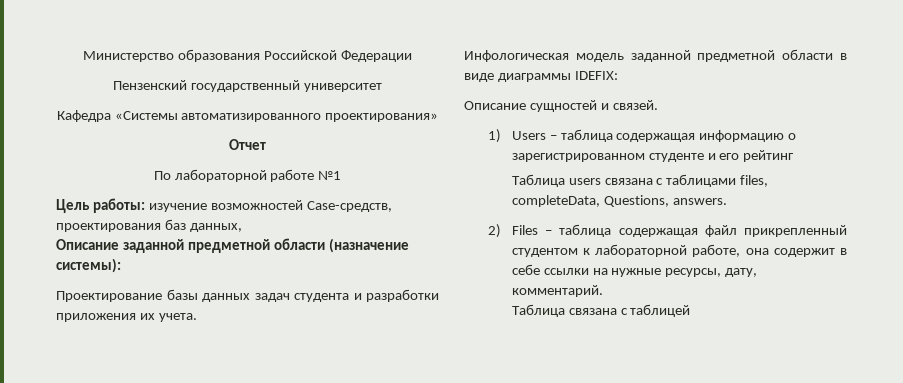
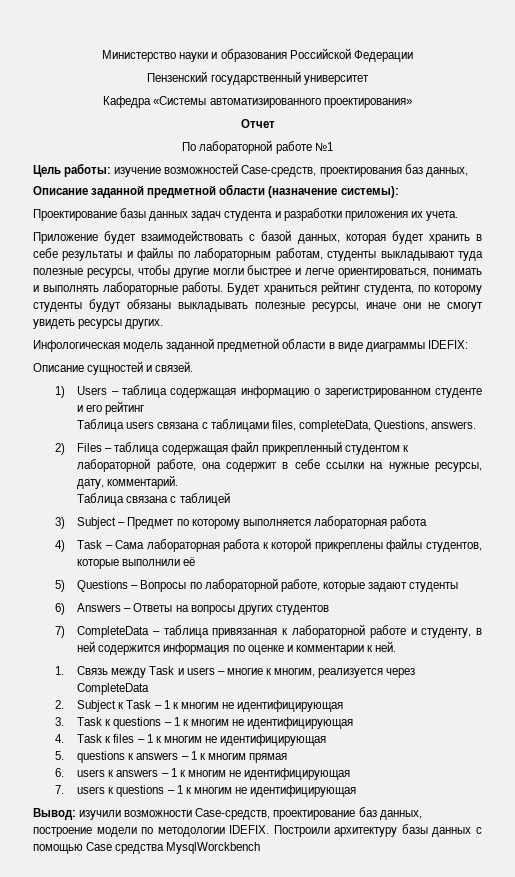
- Министерство образования Российской Федерации
+ Министерство науки и образования Российской Федерации
+ Приложение будет взаимодействовать с базой данных, которая будет хранить в себе результаты и файлы по лабораторным работам, студенты выкладывают туда полезные ресурсы, чтобы другие могли быстрее и легче ориентироваться, понимать и выполнять лабораторные работы. Будет храниться рейтинг студента, по которому студенты будут обязаны выкладывать полезные ресурсы, иначе они не смогут увидеть ресурсы других.
+ 3) Subject – Предмет по которому выполняется лабораторная работа
+ 4) Task – Сама лабораторная работа к которой прикреплены файлы студентов, которые выполнили её
+ 5) Questions – Вопросы по лабораторной работе, которые задают студенты
+ 6) Answers – Ответы на вопросы других студентов
+ 7) CompleteData – таблица привязанная к лабораторной работе и студенту, в ней содержится информация по оценке и комментарии к ней.
+ 1. Связь между Task и users – многие к многим, реализуется через CompleteData
+ 2. Subject к Task – 1 к многим не идентифицирующая
+ 3. Task к questions – 1 к многим не идентифицирующая
+ 4. Task к files – 1 к многим не идентифицирующая
+ 5. questions к answers – 1 к многим прямая
+ 6. users к answers – 1 к многим не идентифицирующая
+ 7. users к questions – 1 к многим не идентифицирующая
+ Вывод: изучили возможности Case-средств, проектирование баз данных, построение модели по методологии IDEFIX. Построили архитектуру базы данных с помощью Case средства MysqlWorckbench

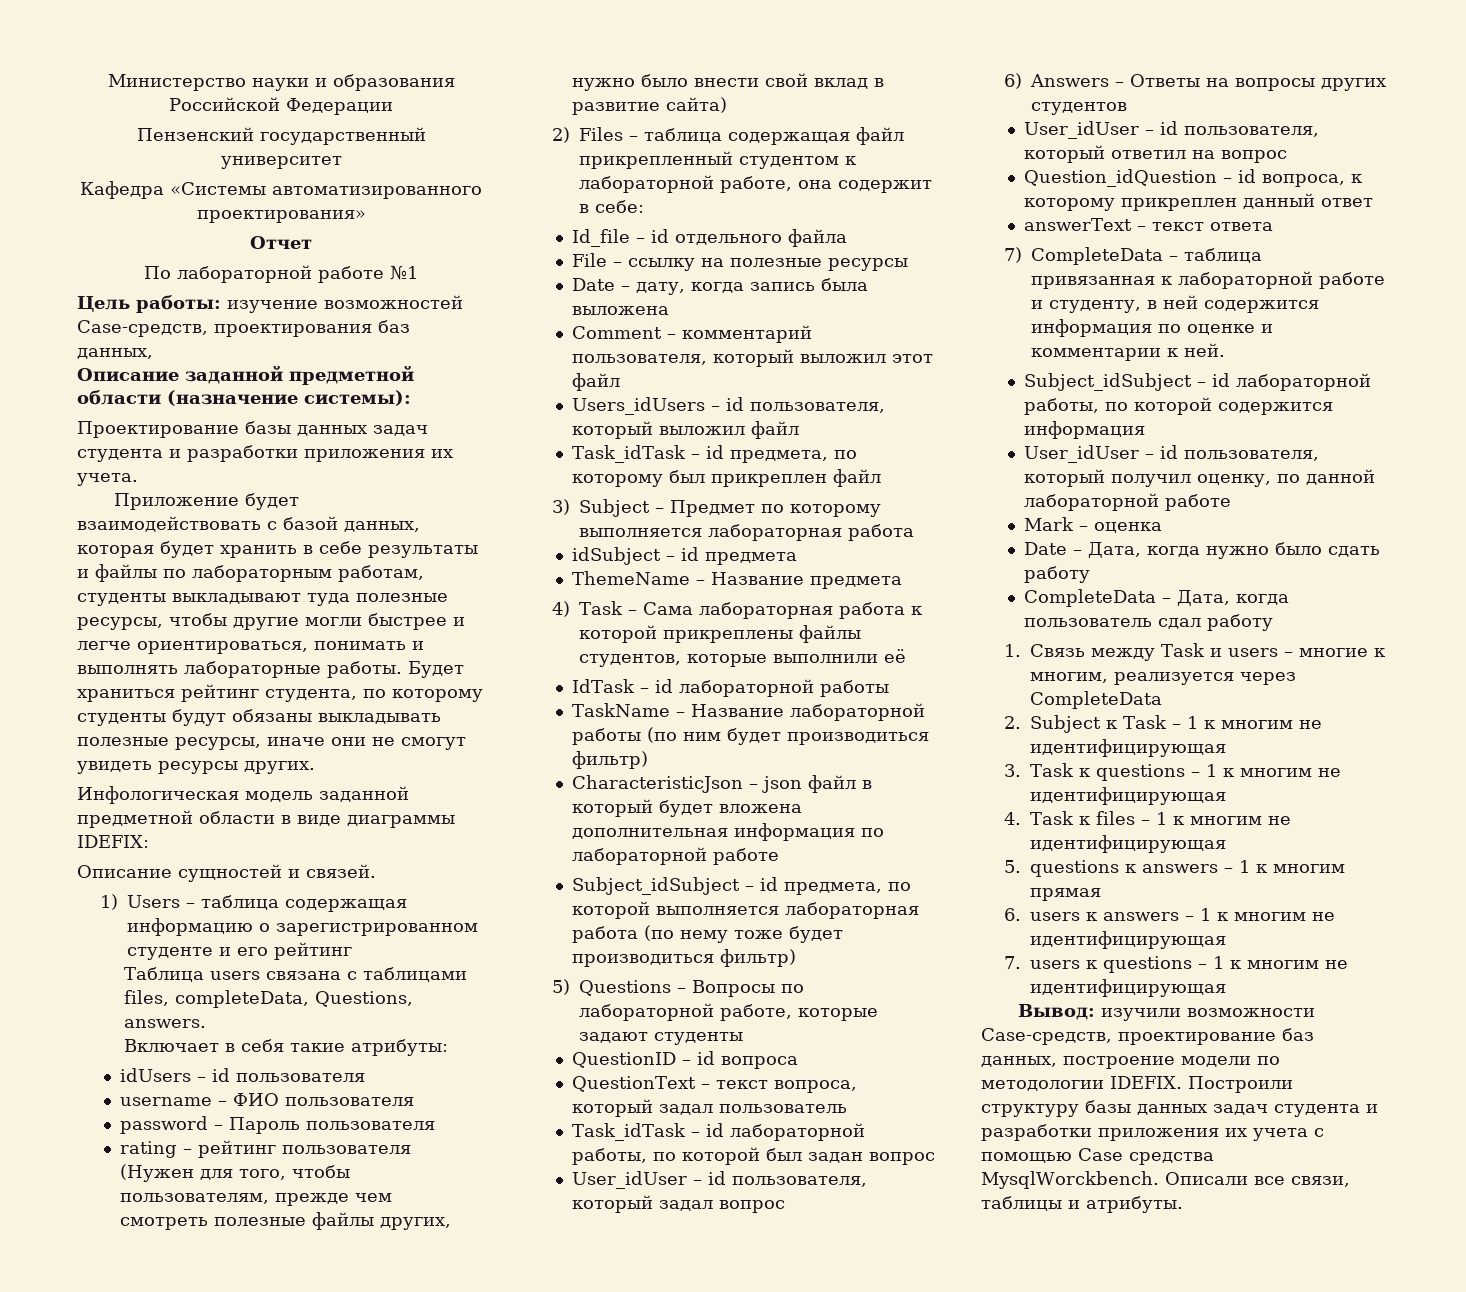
+ Включает в себя такие атрибуты:
+ idUsers – id пользователя
+ username – ФИО пользователя
+ password – Пароль пользователя
+ rating – рейтинг пользователя (Нужен для того, чтобы пользователям, прежде чем смотреть полезные файлы других, нужно было внести свой вклад в развитие сайта)
- 2) Files – таблица содержащая файл прикрепленный студентом к лабораторной работе, она содержит в себе ссылки на нужные ресурсы, дату, комментарий.
- Таблица связана с таблицей
+ 2) Files – таблица содержащая файл прикрепленный студентом к лабораторной работе, она содержит в себе:
+ Id_file – id отдельного файла
+ File – ссылку на полезные ресурсы
+ Date – дату, когда запись была выложена
+ Comment – комментарий пользователя, который выложил этот файл
+ Users_idUsers – id пользователя, который выложил файл
+ Task_idTask – id предмета, по которому был прикреплен файл
+ idSubject – id предмета
+ ThemeName – Название предмета
+ IdTask – id лабораторной работы
+ TaskName – Название лабораторной работы (по ним будет производиться фильтр)
+ CharacteristicJson – json файл в который будет вложена дополнительная информация по лабораторной работе
+ Subject_idSubject – id предмета, по которой выполняется лабораторная работа (по нему тоже будет производиться фильтр)
+ QuestionID – id вопроса
+ QuestionText – текст вопроса, который задал пользователь
+ Task_idTask – id лабораторной работы, по которой был задан вопрос
+ User_idUser – id пользователя, который задал вопрос
+ User_idUser – id пользователя, который ответил на вопрос
+ Question_idQuestion – id вопроса, к которому прикреплен данный ответ
+ answerText – текст ответа
+ Subject_idSubject – id лабораторной работы, по которой содержится информация
+ User_idUser – id пользователя, который получил оценку, по данной лабораторной работе
+ Mark – оценка
+ Date – Дата, когда нужно было сдать работу
+ CompleteData – Дата, когда пользователь сдал работу
- Построили архитектуру базы данных с помощью Case средства MysqlWorckbench
+ Построили структуру базы данных задач студента и разработки приложения их учета с помощью Case средства MysqlWorckbench. Описали все связи, таблицы и атрибуты.

